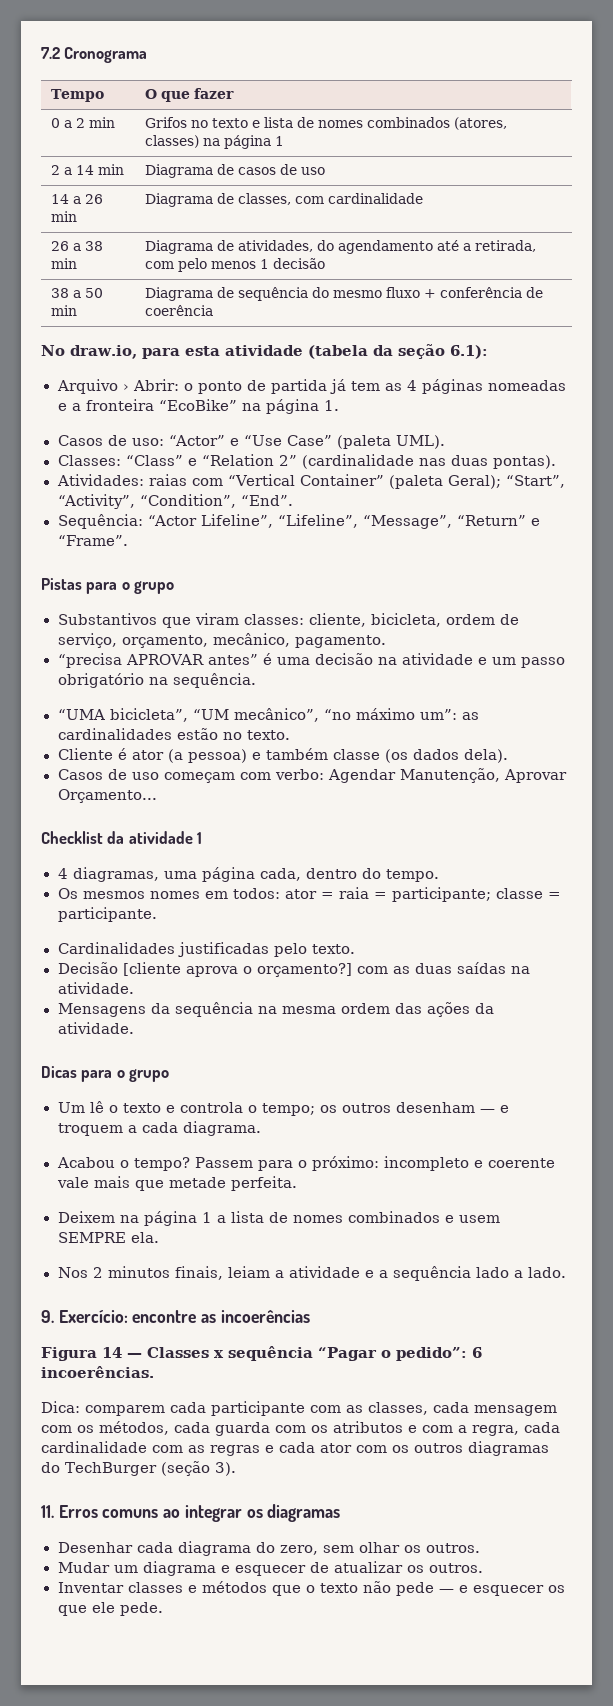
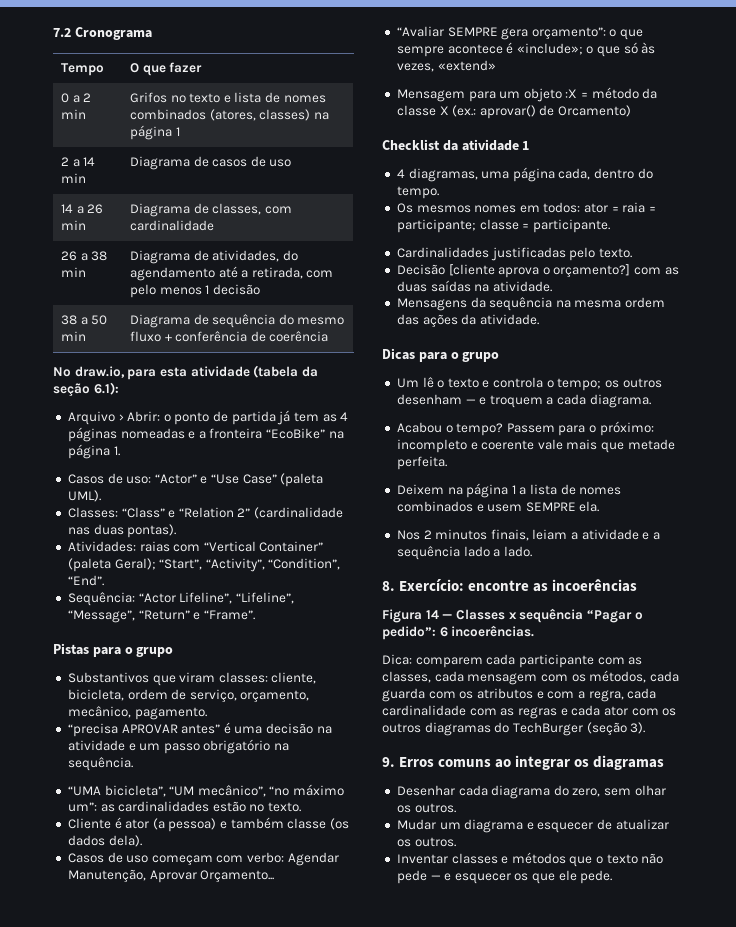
+ “Avaliar SEMPRE gera orçamento”: o que sempre acontece é «include»; o que só às vezes, «extend»
+ Mensagem para um objeto :X = método da classe X (ex.: aprovar() de Orcamento)
- 9. Exercício: encontre as incoerências
+ 8. Exercício: encontre as incoerências
- 11. Erros comuns ao integrar os diagramas
+ 9. Erros comuns ao integrar os diagramas

